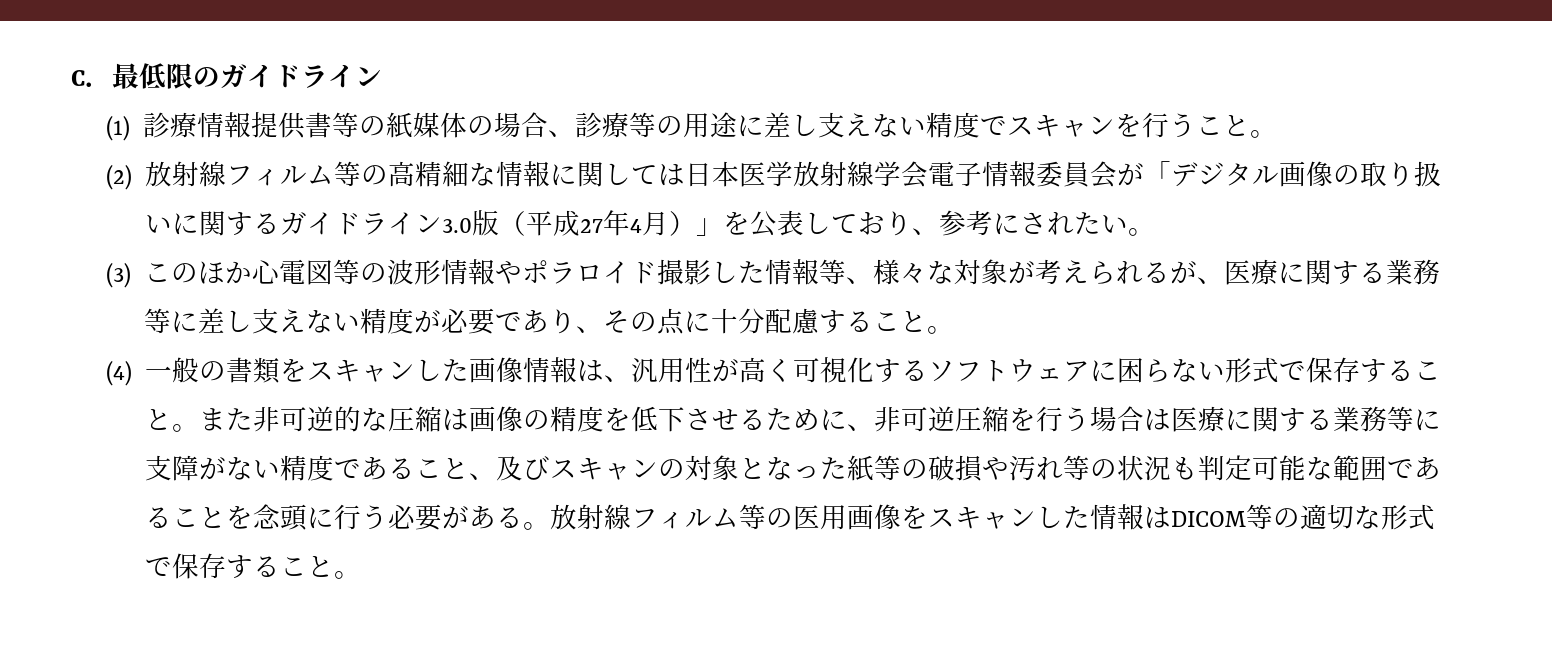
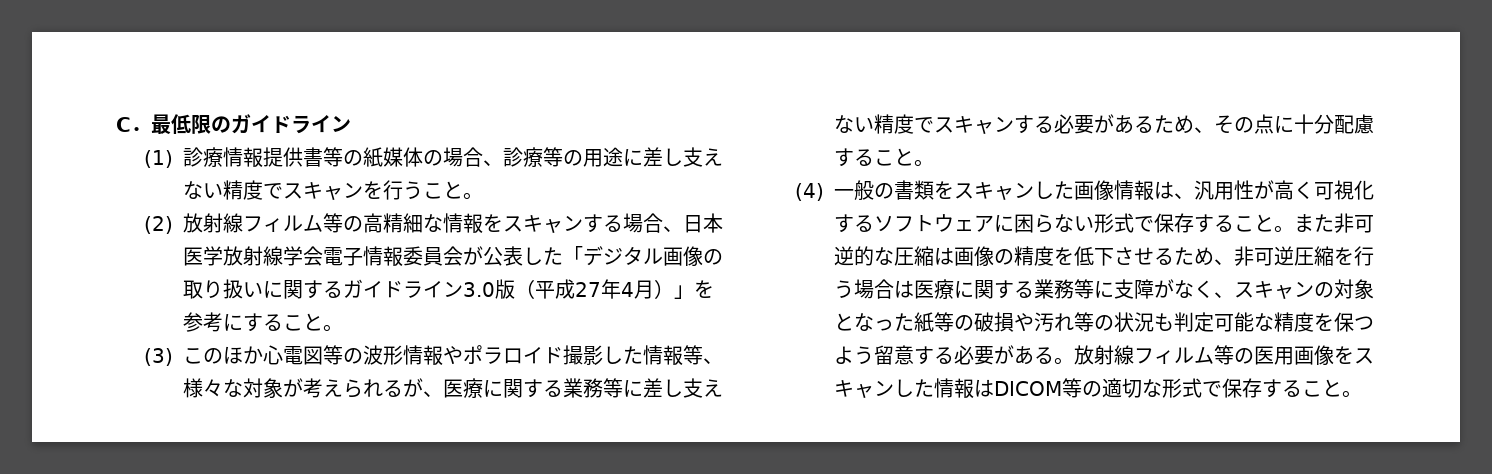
- (2)放射線フィルム等の高精細な情報に関しては日本医学放射線学会電子情報委員会が「デジタル画像の取り扱いに関するガイドライン3.0版（平成27年4月）」を公表しており、参考にされたい。
+ (2)放射線フィルム等の高精細な情報をスキャンする場合、日本医学放射線学会電子情報委員会が公表した「デジタル画像の取り扱いに関するガイドライン3.0版（平成27年4月）」を参考にすること。
- (3)このほか心電図等の波形情報やポラロイド撮影した情報等、様々な対象が考えられるが、医療に関する業務等に差し支えない精度が必要であり、その点に十分配慮すること。
+ (3)このほか心電図等の波形情報やポラロイド撮影した情報等、様々な対象が考えられるが、医療に関する業務等に差し支えない精度でスキャンする必要があるため、その点に十分配慮すること。
- また非可逆的な圧縮は画像の精度を低下させるために、非可逆圧縮を行う場合は医療に関する業務等に支障がない精度であること、及びスキャンの対象となった紙等の破損や汚れ等の状況も判定可能な範囲であることを念頭に行う必要がある。
+ また非可逆的な圧縮は画像の精度を低下させるため、非可逆圧縮を行う場合は医療に関する業務等に支障がなく、スキャンの対象となった紙等の破損や汚れ等の状況も判定可能な精度を保つよう留意する必要がある。

